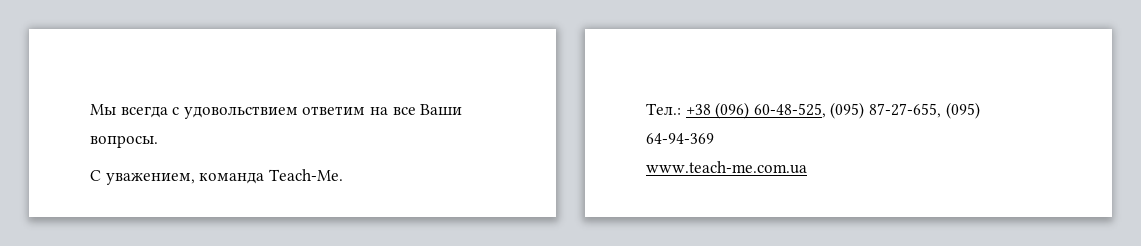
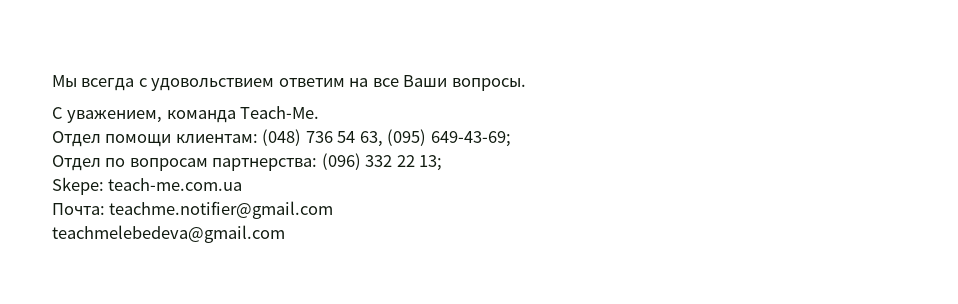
- Тел.: +38 (096) 60-48-525, (095) 87-27-655, (095) 64-94-369
- www.teach-me.com.ua
+ Отдел помощи клиентам: (048) 736 54 63, (095) 649-43-69;
+ Отдел по вопросам партнерства: (096) 332 22 13;
+ Skepe: teach-me.com.ua
+ Почта: teachme.notifier@gmail.com
+ teachmelebedeva@gmail.com

